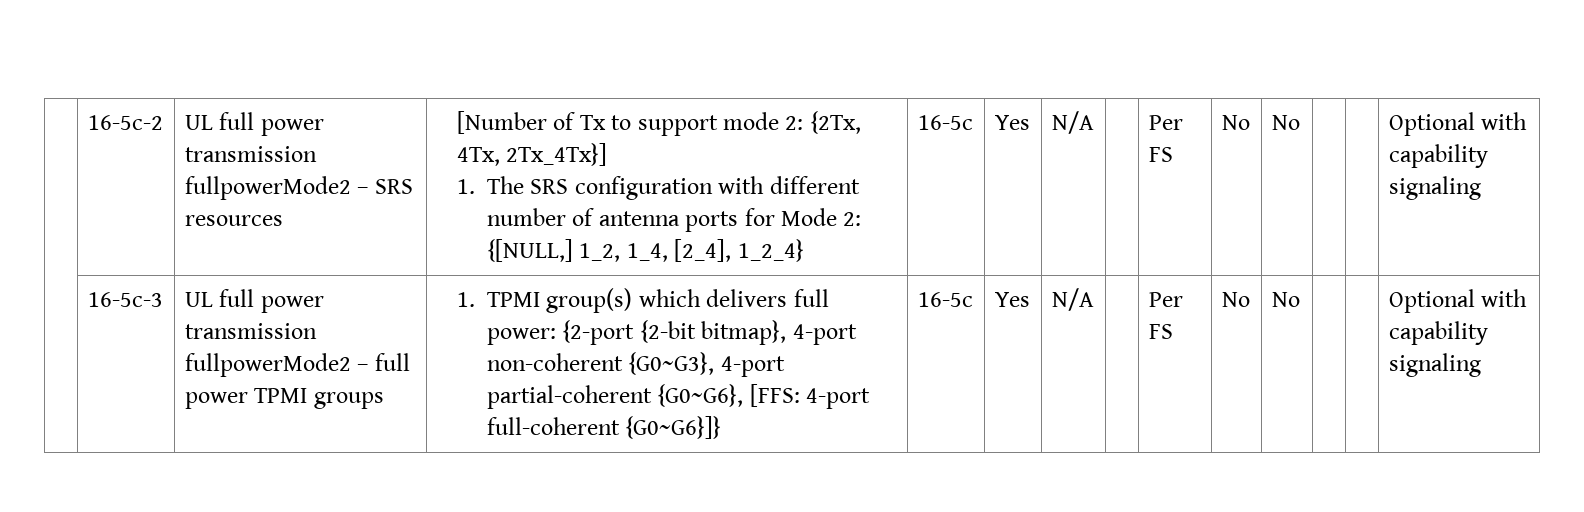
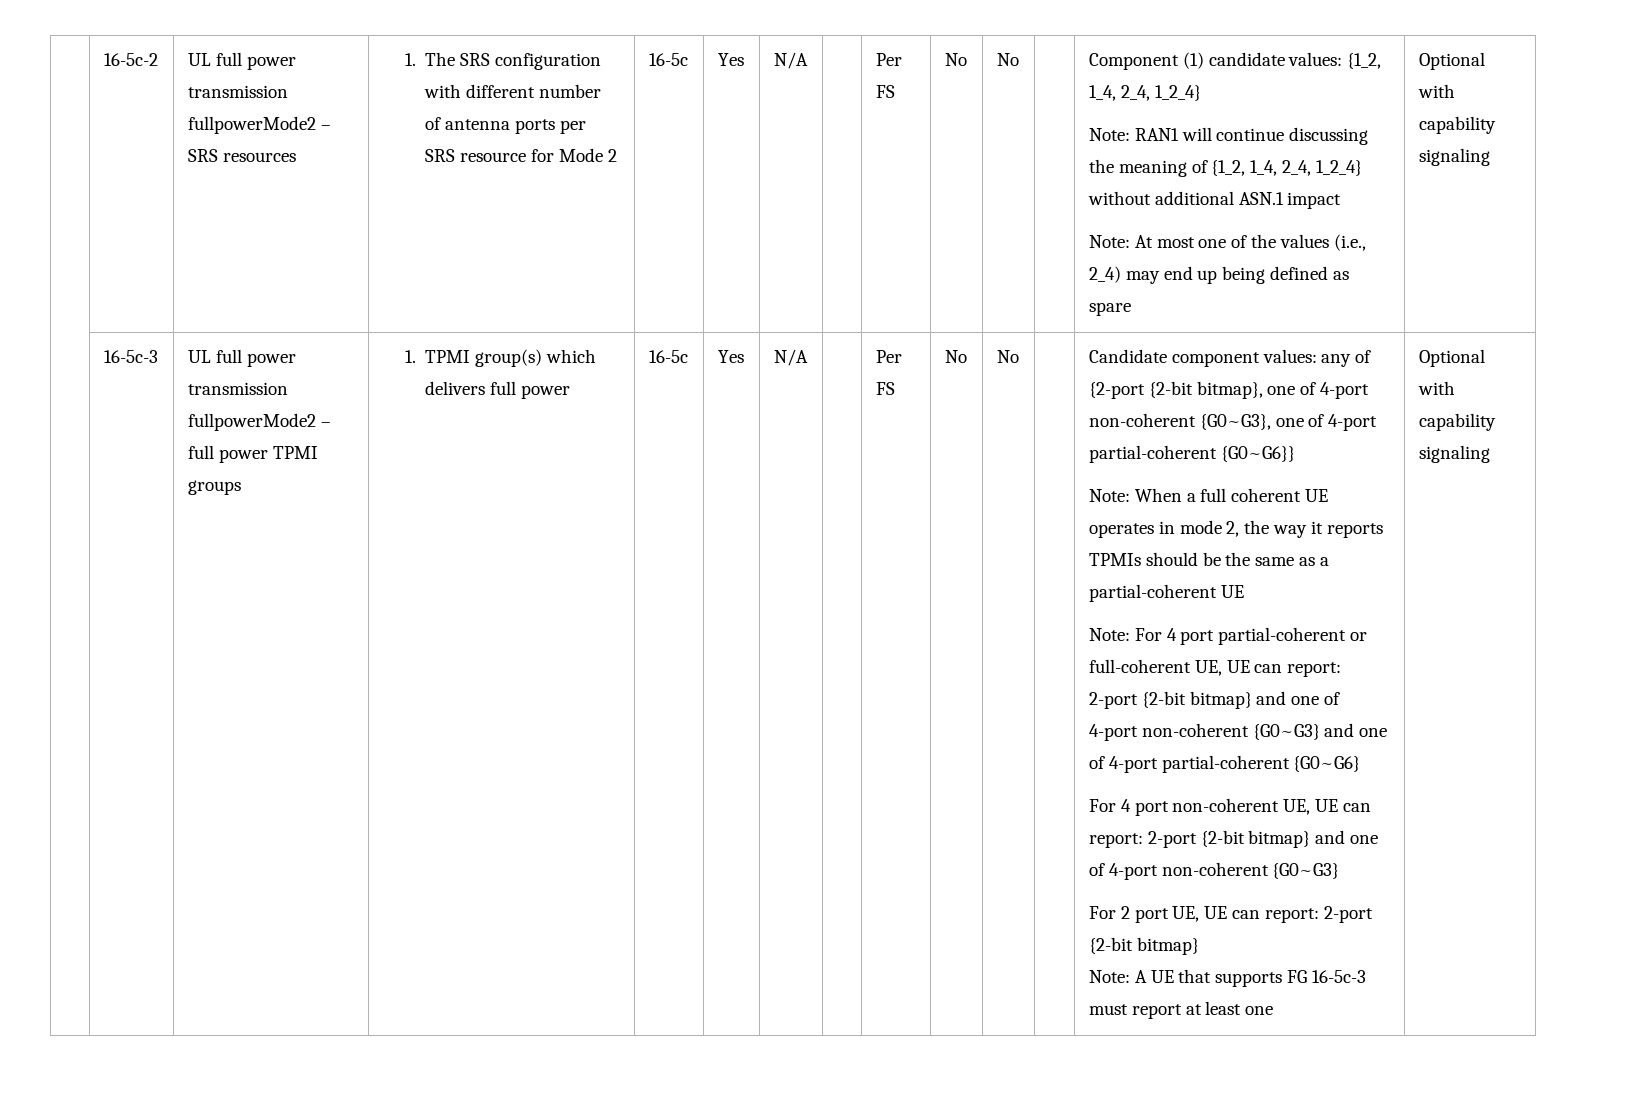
- [Number of Tx to support mode 2: {2Tx, 4Tx, 2Tx_4Tx}]
- 1. The SRS configuration with different number of antenna ports for Mode 2: {[NULL,] 1_2, 1_4, [2_4], 1_2_4} | 16-5c | Yes | N/A | | Per FS | No | No
+ 1. The SRS configuration with different number of antenna ports per SRS resource for Mode 2 | 16-5c | Yes | N/A | | Per FS | No | No | | Component (1) candidate values: {1_2, 1_4, 2_4, 1_2_4}
+ Note: RAN1 will continue discussing the meaning of {1_2, 1_4, 2_4, 1_2_4} without additional ASN.1 impact
+ Note: At most one of the values (i.e., 2_4) may end up being defined as spare
- 1. TPMI group(s) which delivers full power: {2-port {2-bit bitmap}, 4-port non-coherent {G0~G3}, 4-port partial-coherent {G0~G6}, [FFS: 4-port full-coherent {G0~G6}]} | 16-5c | Yes | N/A | | Per FS | No | No
+ 1. TPMI group(s) which delivers full power | 16-5c | Yes | N/A | | Per FS | No | No | | Candidate component values: any of {2-port {2-bit bitmap}, one of 4-port non-coherent {G0~G3}, one of 4-port partial-coherent {G0~G6}}
+ Note: When a full coherent UE operates in mode 2, the way it reports TPMIs should be the same as a partial-coherent UE
+ Note: For 4 port partial-coherent or full-coherent UE, UE can report: 2-port {2-bit bitmap} and one of 4-port non-coherent {G0~G3} and one of 4-port partial-coherent {G0~G6}
+ For 4 port non-coherent UE, UE can report: 2-port {2-bit bitmap} and one of 4-port non-coherent {G0~G3}
+ For 2 port UE, UE can report: 2-port {2-bit bitmap}
+ Note: A UE that supports FG 16-5c-3 must report at least one

